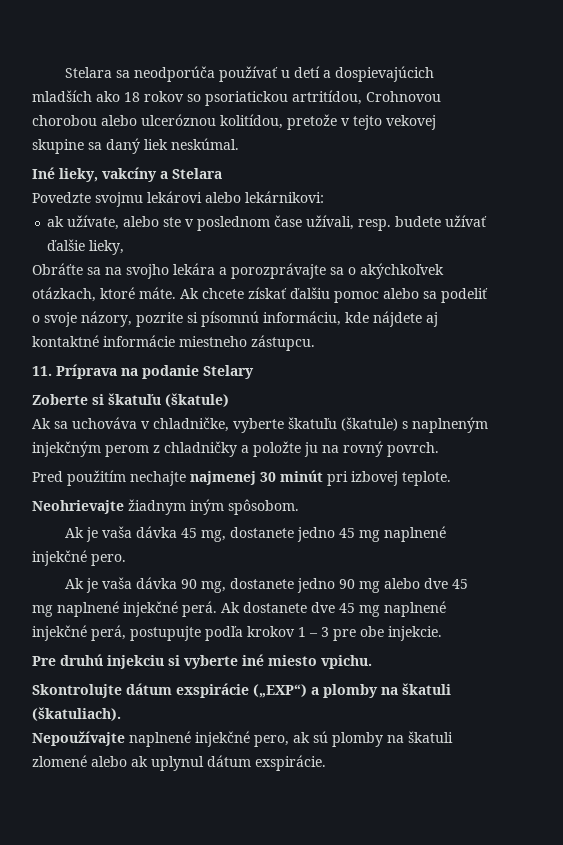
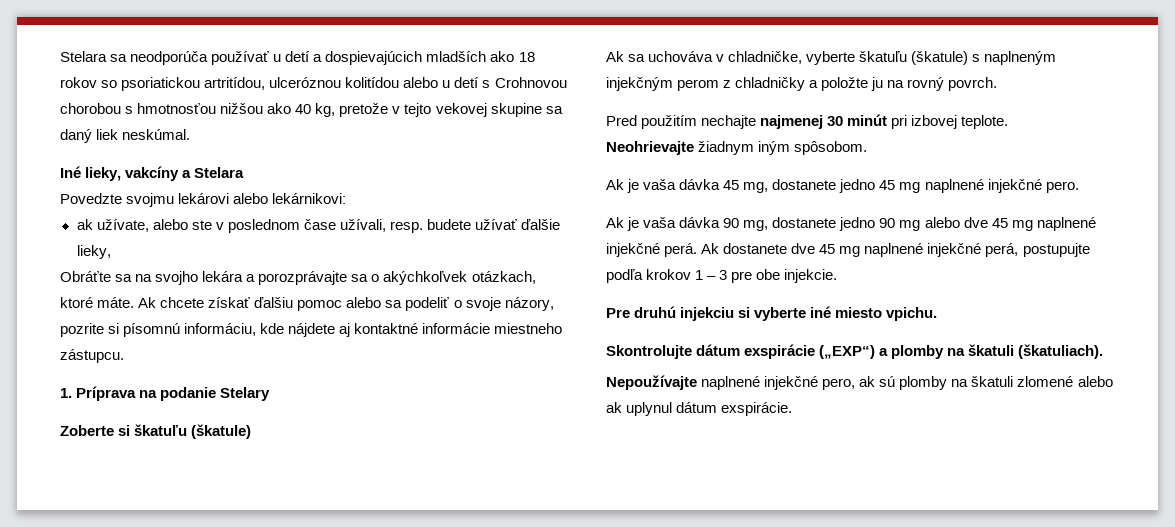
- Stelara sa neodporúča používať u detí a dospievajúcich mladších ako 18 rokov so psoriatickou artritídou, Crohnovou chorobou alebo ulceróznou kolitídou, pretože v tejto vekovej skupine sa daný liek neskúmal.
+ Stelara sa neodporúča používať u detí a dospievajúcich mladších ako 18 rokov so psoriatickou artritídou, ulceróznou kolitídou alebo u detí s Crohnovou chorobou s hmotnosťou nižšou ako 40 kg, pretože v tejto vekovej skupine sa daný liek neskúmal.
- 11. Príprava na podanie Stelary
+ 1. Príprava na podanie Stelary

